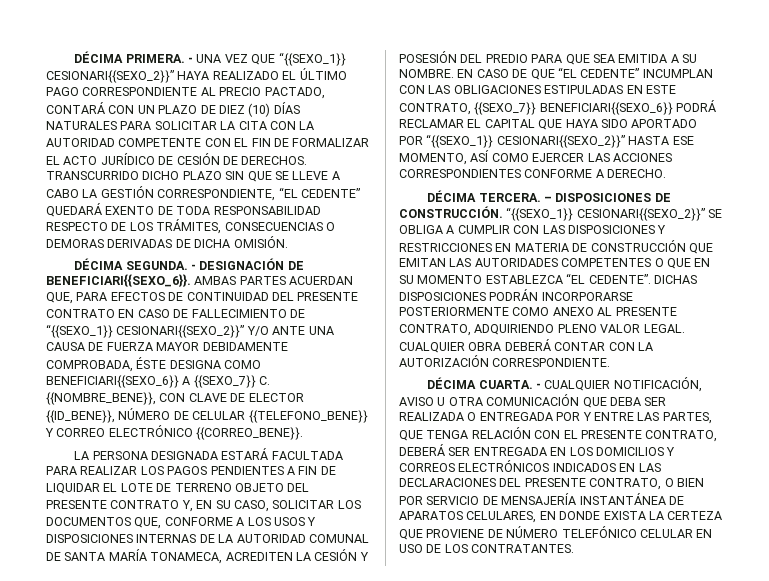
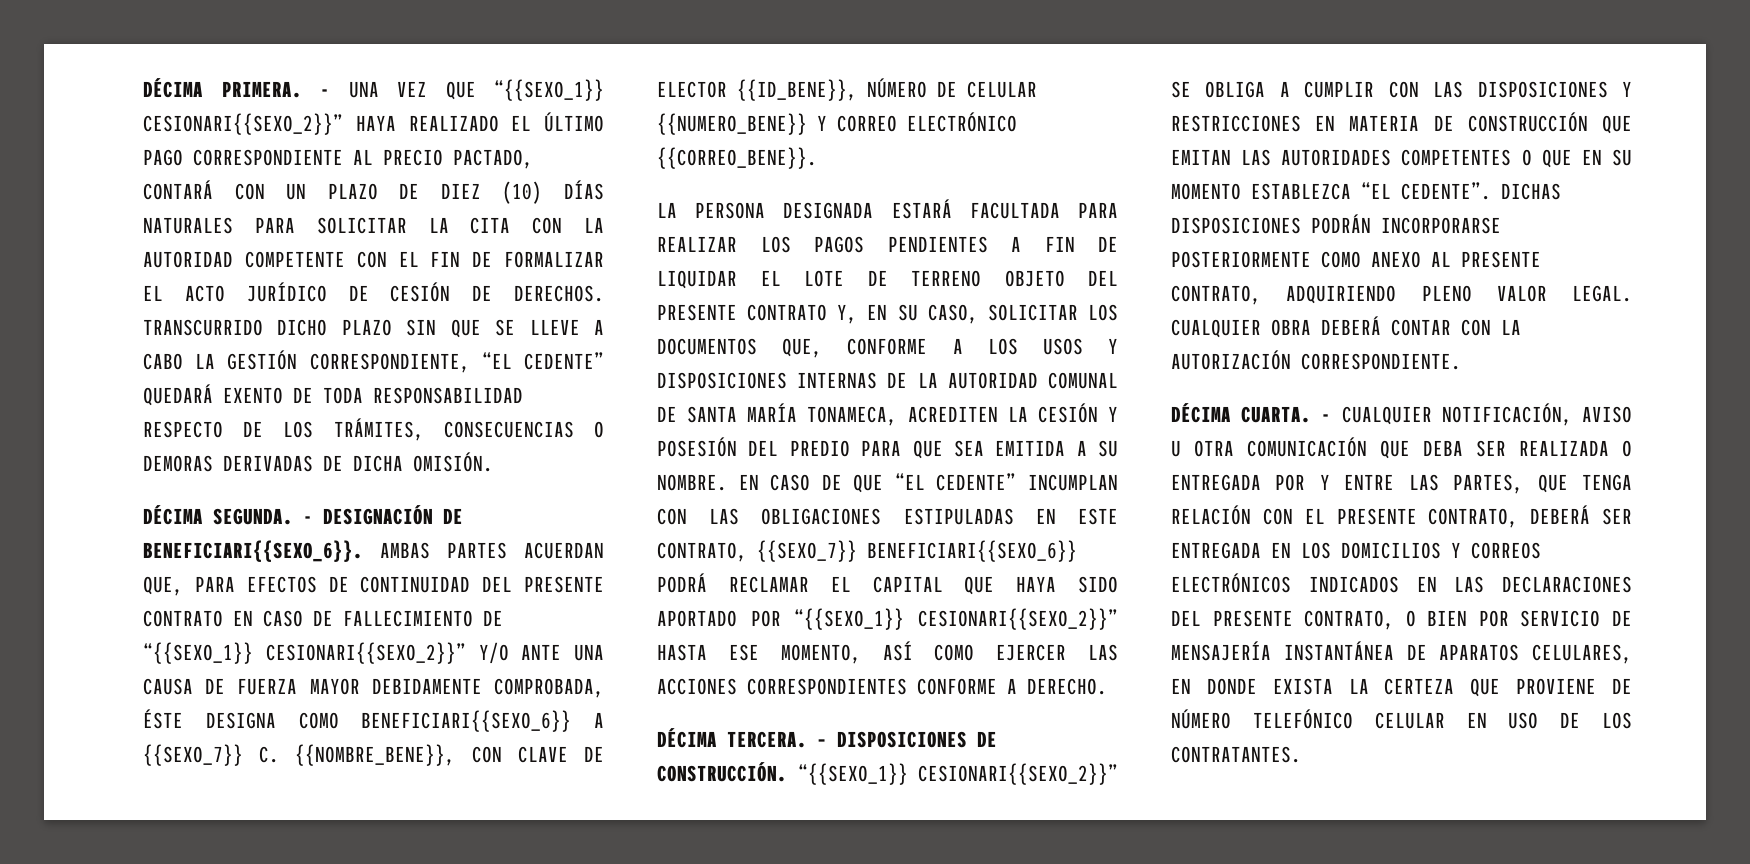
- AMBAS PARTES ACUERDAN QUE, PARA EFECTOS DE CONTINUIDAD DEL PRESENTE CONTRATO EN CASO DE FALLECIMIENTO DE “{{SEXO_1}} CESIONARI{{SEXO_2}}” Y/O ANTE UNA CAUSA DE FUERZA MAYOR DEBIDAMENTE COMPROBADA, ÉSTE DESIGNA COMO BENEFICIARI{{SEXO_6}} A {{SEXO_7}} C. {{NOMBRE_BENE}}, CON CLAVE DE ELECTOR {{ID_BENE}}, NÚMERO DE CELULAR {{TELEFONO_BENE}} Y CORREO ELECTRÓNICO {{CORREO_BENE}}.
+ AMBAS PARTES ACUERDAN QUE, PARA EFECTOS DE CONTINUIDAD DEL PRESENTE CONTRATO EN CASO DE FALLECIMIENTO DE “{{SEXO_1}} CESIONARI{{SEXO_2}}” Y/O ANTE UNA CAUSA DE FUERZA MAYOR DEBIDAMENTE COMPROBADA, ÉSTE DESIGNA COMO BENEFICIARI{{SEXO_6}} A {{SEXO_7}} C. {{NOMBRE_BENE}}, CON CLAVE DE ELECTOR {{ID_BENE}}, NÚMERO DE CELULAR {{NUMERO_BENE}} Y CORREO ELECTRÓNICO {{CORREO_BENE}}.

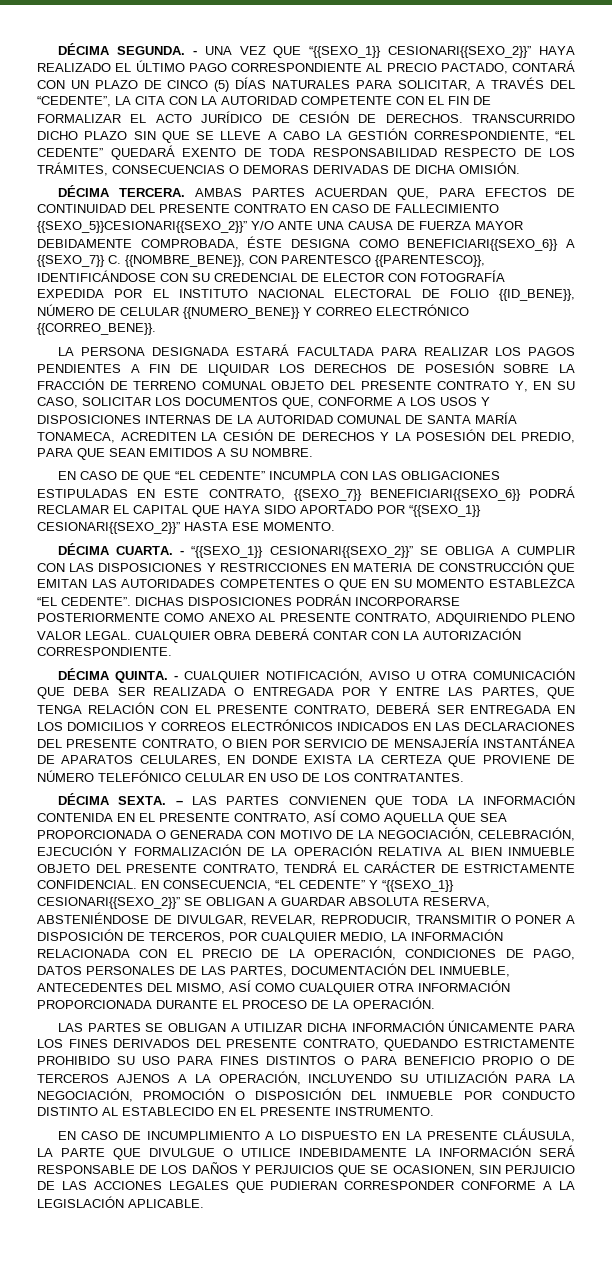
- DÉCIMA PRIMERA.
+ DÉCIMA SEGUNDA.
- - UNA VEZ QUE “{{SEXO_1}} CESIONARI{{SEXO_2}}” HAYA REALIZADO EL ÚLTIMO PAGO CORRESPONDIENTE AL PRECIO PACTADO, CONTARÁ CON UN PLAZO DE DIEZ (10) DÍAS NATURALES PARA SOLICITAR LA CITA CON LA AUTORIDAD COMPETENTE CON EL FIN DE FORMALIZAR EL ACTO JURÍDICO DE CESIÓN DE DERECHOS.
+ - UNA VEZ QUE “{{SEXO_1}} CESIONARI{{SEXO_2}}” HAYA REALIZADO EL ÚLTIMO PAGO CORRESPONDIENTE AL PRECIO PACTADO, CONTARÁ CON UN PLAZO DE CINCO (5) DÍAS NATURALES PARA SOLICITAR, A TRAVÉS DEL “CEDENTE”, LA CITA CON LA AUTORIDAD COMPETENTE CON EL FIN DE FORMALIZAR EL ACTO JURÍDICO DE CESIÓN DE DERECHOS.
- DÉCIMA SEGUNDA. - DESIGNACIÓN DE BENEFICIARI{{SEXO_6}}.
+ DÉCIMA TERCERA.
- AMBAS PARTES ACUERDAN QUE, PARA EFECTOS DE CONTINUIDAD DEL PRESENTE CONTRATO EN CASO DE FALLECIMIENTO DE “{{SEXO_1}} CESIONARI{{SEXO_2}}” Y/O ANTE UNA CAUSA DE FUERZA MAYOR DEBIDAMENTE COMPROBADA, ÉSTE DESIGNA COMO BENEFICIARI{{SEXO_6}} A {{SEXO_7}} C. {{NOMBRE_BENE}}, CON CLAVE DE ELECTOR {{ID_BENE}}, NÚMERO DE CELULAR {{NUMERO_BENE}} Y CORREO ELECTRÓNICO {{CORREO_BENE}}.
+ AMBAS PARTES ACUERDAN QUE, PARA EFECTOS DE CONTINUIDAD DEL PRESENTE CONTRATO EN CASO DE FALLECIMIENTO {{SEXO_5}}CESIONARI{{SEXO_2}}” Y/O ANTE UNA CAUSA DE FUERZA MAYOR DEBIDAMENTE COMPROBADA, ÉSTE DESIGNA COMO BENEFICIARI{{SEXO_6}} A {{SEXO_7}} C. {{NOMBRE_BENE}}, CON PARENTESCO {{PARENTESCO}}, IDENTIFICÁNDOSE CON SU CREDENCIAL DE ELECTOR CON FOTOGRAFÍA EXPEDIDA POR EL INSTITUTO NACIONAL ELECTORAL DE FOLIO {{ID_BENE}}, NÚMERO DE CELULAR {{NUMERO_BENE}} Y CORREO ELECTRÓNICO {{CORREO_BENE}}.
- LA PERSONA DESIGNADA ESTARÁ FACULTADA PARA REALIZAR LOS PAGOS PENDIENTES A FIN DE LIQUIDAR EL LOTE DE TERRENO OBJETO DEL PRESENTE CONTRATO Y, EN SU CASO, SOLICITAR LOS DOCUMENTOS QUE, CONFORME A LOS USOS Y DISPOSICIONES INTERNAS DE LA AUTORIDAD COMUNAL DE SANTA MARÍA TONAMECA, ACREDITEN LA CESIÓN Y POSESIÓN DEL PREDIO PARA QUE SEA EMITIDA A SU NOMBRE. EN CASO DE QUE “EL CEDENTE” INCUMPLAN CON LAS OBLIGACIONES ESTIPULADAS EN ESTE CONTRATO, {{SEXO_7}} BENEFICIARI{{SEXO_6}} PODRÁ RECLAMAR EL CAPITAL QUE HAYA SIDO APORTADO POR “{{SEXO_1}} CESIONARI{{SEXO_2}}” HASTA ESE MOMENTO, ASÍ COMO EJERCER LAS ACCIONES CORRESPONDIENTES CONFORME A DERECHO.
- DÉCIMA TERCERA. – DISPOSICIONES DE CONSTRUCCIÓN. “{{SEXO_1}} CESIONARI{{SEXO_2}}” SE OBLIGA A CUMPLIR CON LAS DISPOSICIONES Y RESTRICCIONES EN MATERIA DE CONSTRUCCIÓN QUE EMITAN LAS AUTORIDADES COMPETENTES O QUE EN SU MOMENTO ESTABLEZCA “EL CEDENTE”.
+ LA PERSONA DESIGNADA ESTARÁ FACULTADA PARA REALIZAR LOS PAGOS PENDIENTES A FIN DE LIQUIDAR LOS DERECHOS DE POSESIÓN SOBRE LA FRACCIÓN DE TERRENO COMUNAL OBJETO DEL PRESENTE CONTRATO Y, EN SU CASO, SOLICITAR LOS DOCUMENTOS QUE, CONFORME A LOS USOS Y DISPOSICIONES INTERNAS DE LA AUTORIDAD COMUNAL DE SANTA MARÍA TONAMECA, ACREDITEN LA CESIÓN DE DERECHOS Y LA POSESIÓN DEL PREDIO, PARA QUE SEAN EMITIDOS A SU NOMBRE.
+ EN CASO DE QUE “EL CEDENTE” INCUMPLA CON LAS OBLIGACIONES ESTIPULADAS EN ESTE CONTRATO, {{SEXO_7}} BENEFICIARI{{SEXO_6}} PODRÁ RECLAMAR EL CAPITAL QUE HAYA SIDO APORTADO POR “{{SEXO_1}} CESIONARI{{SEXO_2}}” HASTA ESE MOMENTO.
+ DÉCIMA CUARTA. - “{{SEXO_1}} CESIONARI{{SEXO_2}}” SE OBLIGA A CUMPLIR CON LAS DISPOSICIONES Y RESTRICCIONES EN MATERIA DE CONSTRUCCIÓN QUE EMITAN LAS AUTORIDADES COMPETENTES O QUE EN SU MOMENTO ESTABLEZCA “EL CEDENTE”.
- DÉCIMA CUARTA.
+ DÉCIMA QUINTA.
+ DÉCIMA SEXTA. – LAS PARTES CONVIENEN QUE TODA LA INFORMACIÓN CONTENIDA EN EL PRESENTE CONTRATO, ASÍ COMO AQUELLA QUE SEA PROPORCIONADA O GENERADA CON MOTIVO DE LA NEGOCIACIÓN, CELEBRACIÓN, EJECUCIÓN Y FORMALIZACIÓN DE LA OPERACIÓN RELATIVA AL BIEN INMUEBLE OBJETO DEL PRESENTE CONTRATO, TENDRÁ EL CARÁCTER DE ESTRICTAMENTE CONFIDENCIAL. EN CONSECUENCIA, “EL CEDENTE” Y “{{SEXO_1}} CESIONARI{{SEXO_2}}” SE OBLIGAN A GUARDAR ABSOLUTA RESERVA, ABSTENIÉNDOSE DE DIVULGAR, REVELAR, REPRODUCIR, TRANSMITIR O PONER A DISPOSICIÓN DE TERCEROS, POR CUALQUIER MEDIO, LA INFORMACIÓN RELACIONADA CON EL PRECIO DE LA OPERACIÓN, CONDICIONES DE PAGO, DATOS PERSONALES DE LAS PARTES, DOCUMENTACIÓN DEL INMUEBLE, ANTECEDENTES DEL MISMO, ASÍ COMO CUALQUIER OTRA INFORMACIÓN PROPORCIONADA DURANTE EL PROCESO DE LA OPERACIÓN.
+ LAS PARTES SE OBLIGAN A UTILIZAR DICHA INFORMACIÓN ÚNICAMENTE PARA LOS FINES DERIVADOS DEL PRESENTE CONTRATO, QUEDANDO ESTRICTAMENTE PROHIBIDO SU USO PARA FINES DISTINTOS O PARA BENEFICIO PROPIO O DE TERCEROS AJENOS A LA OPERACIÓN, INCLUYENDO SU UTILIZACIÓN PARA LA NEGOCIACIÓN, PROMOCIÓN O DISPOSICIÓN DEL INMUEBLE POR CONDUCTO DISTINTO AL ESTABLECIDO EN EL PRESENTE INSTRUMENTO.
+ EN CASO DE INCUMPLIMIENTO A LO DISPUESTO EN LA PRESENTE CLÁUSULA, LA PARTE QUE DIVULGUE O UTILICE INDEBIDAMENTE LA INFORMACIÓN SERÁ RESPONSABLE DE LOS DAÑOS Y PERJUICIOS QUE SE OCASIONEN, SIN PERJUICIO DE LAS ACCIONES LEGALES QUE PUDIERAN CORRESPONDER CONFORME A LA LEGISLACIÓN APLICABLE.

